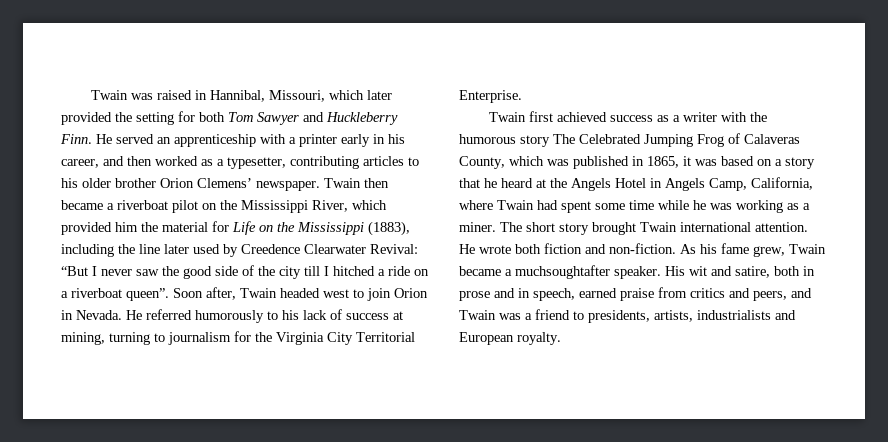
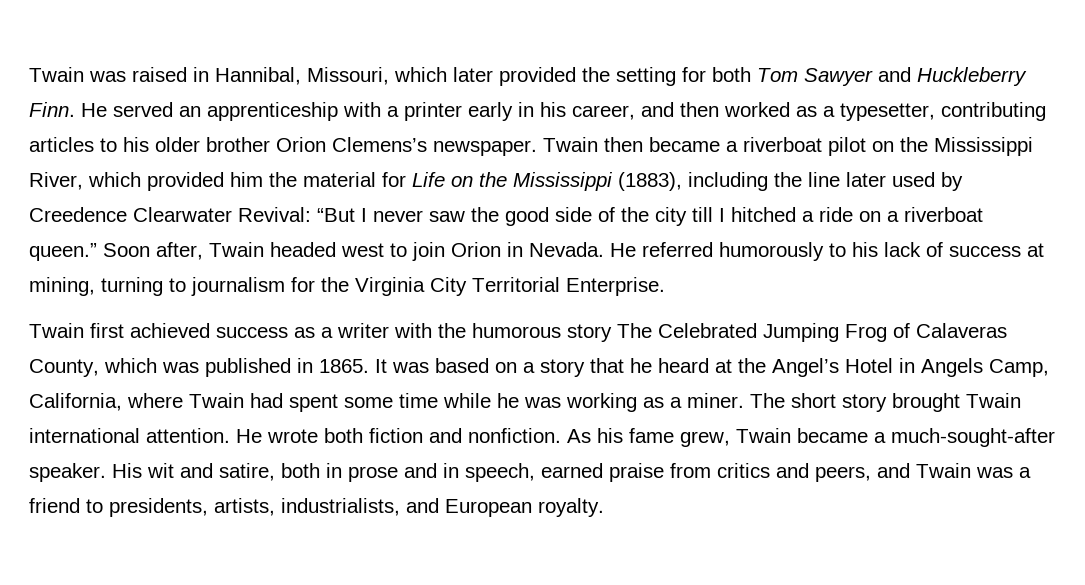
- He served an apprenticeship with a printer early in his career, and then worked as a typesetter, contributing articles to his older brother Orion Clemens’ newspaper.
+ He served an apprenticeship with a printer early in his career, and then worked as a typesetter, contributing articles to his older brother Orion Clemens’s newspaper.
- Twain then became a riverboat pilot on the Mississippi River, which provided him the material for Life on the Mississippi (1883), including the line later used by Creedence Clearwater Revival: “But I never saw the good side of the city till I hitched a ride on a riverboat queen”.
+ Twain then became a riverboat pilot on the Mississippi River, which provided him the material for Life on the Mississippi (1883), including the line later used by Creedence Clearwater Revival: “But I never saw the good side of the city till I hitched a ride on a riverboat queen.”
- Twain first achieved success as a writer with the humorous story The Celebrated Jumping Frog of Calaveras County, which was published in 1865, it was based on a story that he heard at the Angels Hotel in Angels Camp, California, where Twain had spent some time while he was working as a miner.
+ Twain first achieved success as a writer with the humorous story The Celebrated Jumping Frog of Calaveras County, which was published in 1865. It was based on a story that he heard at the Angel’s Hotel in Angels Camp, California, where Twain had spent some time while he was working as a miner.
- He wrote both fiction and non-fiction.
+ He wrote both fiction and nonfiction.
- As his fame grew, Twain became a muchsoughtafter speaker.
+ As his fame grew, Twain became a much-sought-after speaker.
- His wit and satire, both in prose and in speech, earned praise from critics and peers, and Twain was a friend to presidents, artists, industrialists and European royalty.
+ His wit and satire, both in prose and in speech, earned praise from critics and peers, and Twain was a friend to presidents, artists, industrialists, and European royalty.

